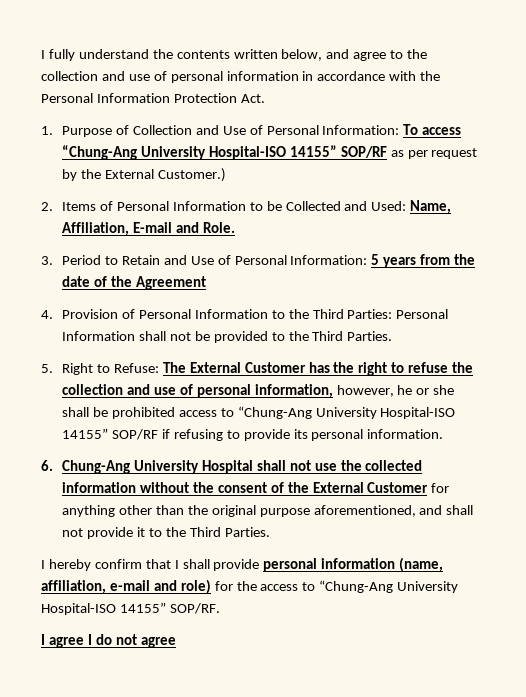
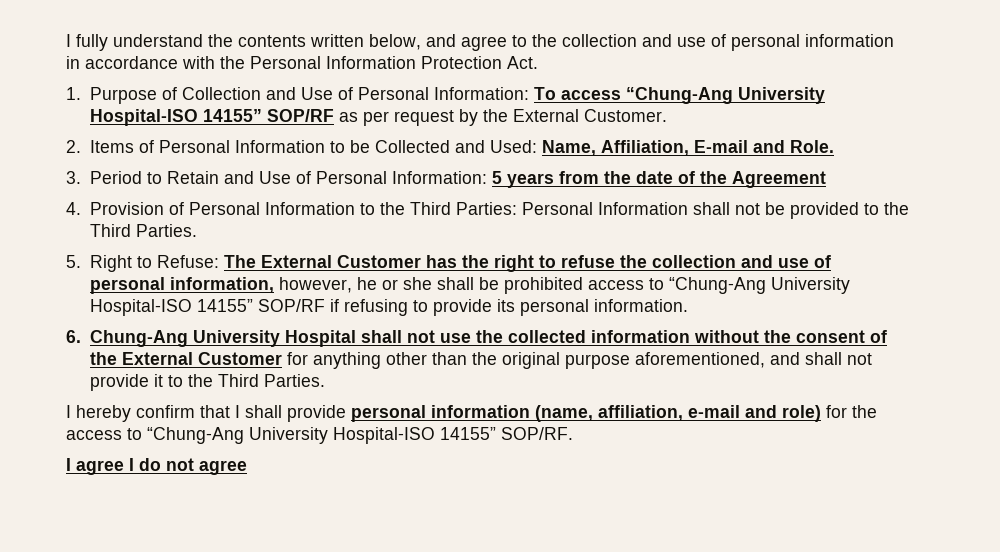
- 1. Purpose of Collection and Use of Personal Information: To access “Chung-Ang University Hospital-ISO 14155” SOP/RF as per request by the External Customer.)
+ 1. Purpose of Collection and Use of Personal Information: To access “Chung-Ang University Hospital-ISO 14155” SOP/RF as per request by the External Customer.

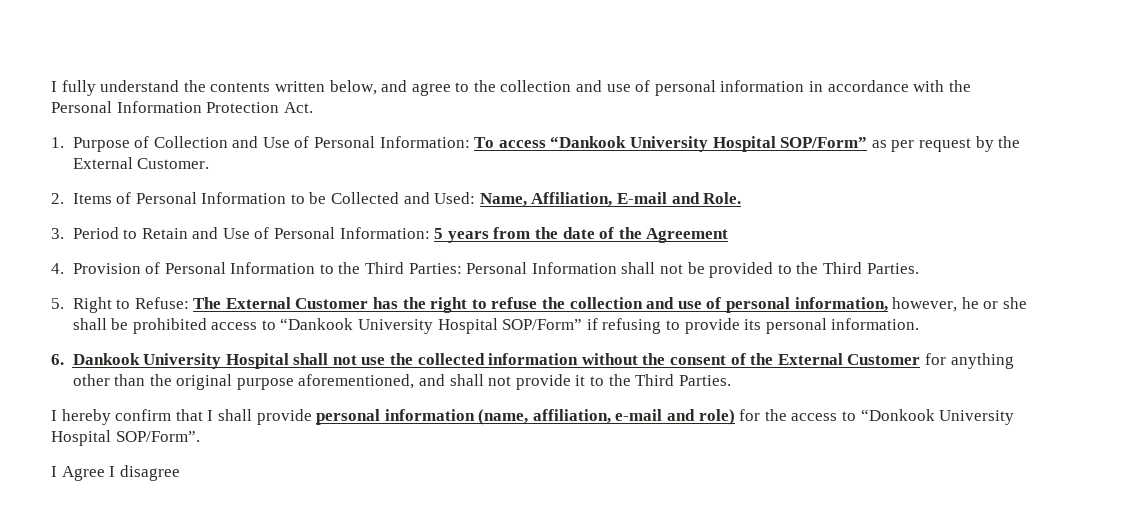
- 1. Purpose of Collection and Use of Personal Information: To access “Chung-Ang University Hospital-ISO 14155” SOP/RF as per request by the External Customer.
+ 1. Purpose of Collection and Use of Personal Information: To access “Dankook University Hospital SOP/Form” as per request by the External Customer.
- 5. Right to Refuse: The External Customer has the right to refuse the collection and use of personal information, however, he or she shall be prohibited access to “Chung-Ang University Hospital-ISO 14155” SOP/RF if refusing to provide its personal information.
+ 5. Right to Refuse: The External Customer has the right to refuse the collection and use of personal information, however, he or she shall be prohibited access to “Dankook University Hospital SOP/Form” if refusing to provide its personal information.
- 6. Chung-Ang University Hospital shall not use the collected information without the consent of the External Customer for anything other than the original purpose aforementioned, and shall not provide it to the Third Parties.
+ 6. Dankook University Hospital shall not use the collected information without the consent of the External Customer for anything other than the original purpose aforementioned, and shall not provide it to the Third Parties.
- I hereby confirm that I shall provide personal information (name, affiliation, e-mail and role) for the access to “Chung-Ang University Hospital-ISO 14155” SOP/RF.
- I agree I do not agree
+ I hereby confirm that I shall provide personal information (name, affiliation, e-mail and role) for the access to “Donkook University Hospital SOP/Form”.
+ I Agree I disagree

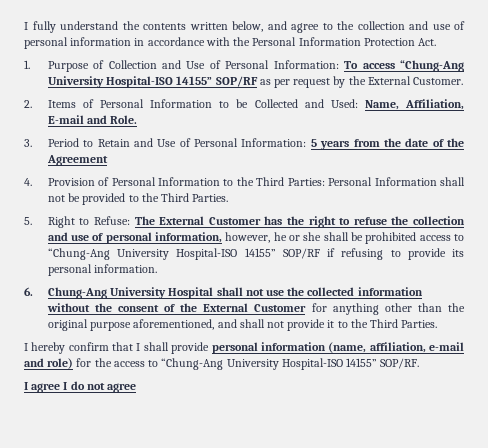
- 1. Purpose of Collection and Use of Personal Information: To access “Dankook University Hospital SOP/Form” as per request by the External Customer.
+ 1. Purpose of Collection and Use of Personal Information: To access “Chung-Ang University Hospital-ISO 14155” SOP/RF as per request by the External Customer.
- 5. Right to Refuse: The External Customer has the right to refuse the collection and use of personal information, however, he or she shall be prohibited access to “Dankook University Hospital SOP/Form” if refusing to provide its personal information.
+ 5. Right to Refuse: The External Customer has the right to refuse the collection and use of personal information, however, he or she shall be prohibited access to “Chung-Ang University Hospital-ISO 14155” SOP/RF if refusing to provide its personal information.
- 6. Dankook University Hospital shall not use the collected information without the consent of the External Customer for anything other than the original purpose aforementioned, and shall not provide it to the Third Parties.
+ 6. Chung-Ang University Hospital shall not use the collected information without the consent of the External Customer for anything other than the original purpose aforementioned, and shall not provide it to the Third Parties.
- I hereby confirm that I shall provide personal information (name, affiliation, e-mail and role) for the access to “Donkook University Hospital SOP/Form”.
- I Agree I disagree
+ I hereby confirm that I shall provide personal information (name, affiliation, e-mail and role) for the access to “Chung-Ang University Hospital-ISO 14155” SOP/RF.
+ I agree I do not agree

